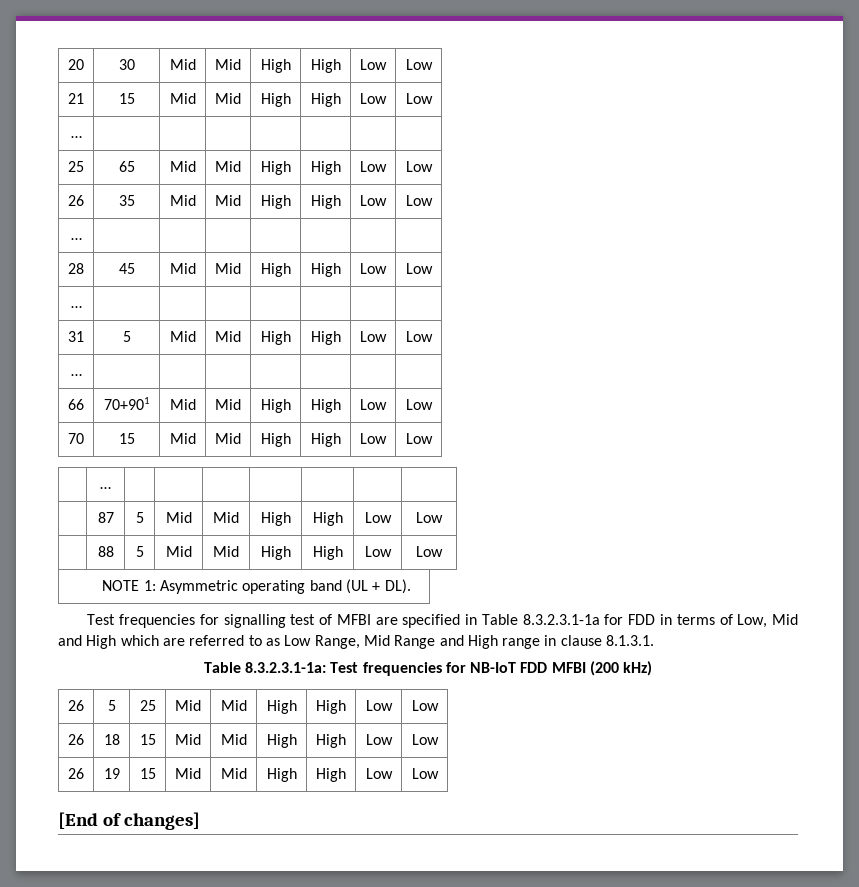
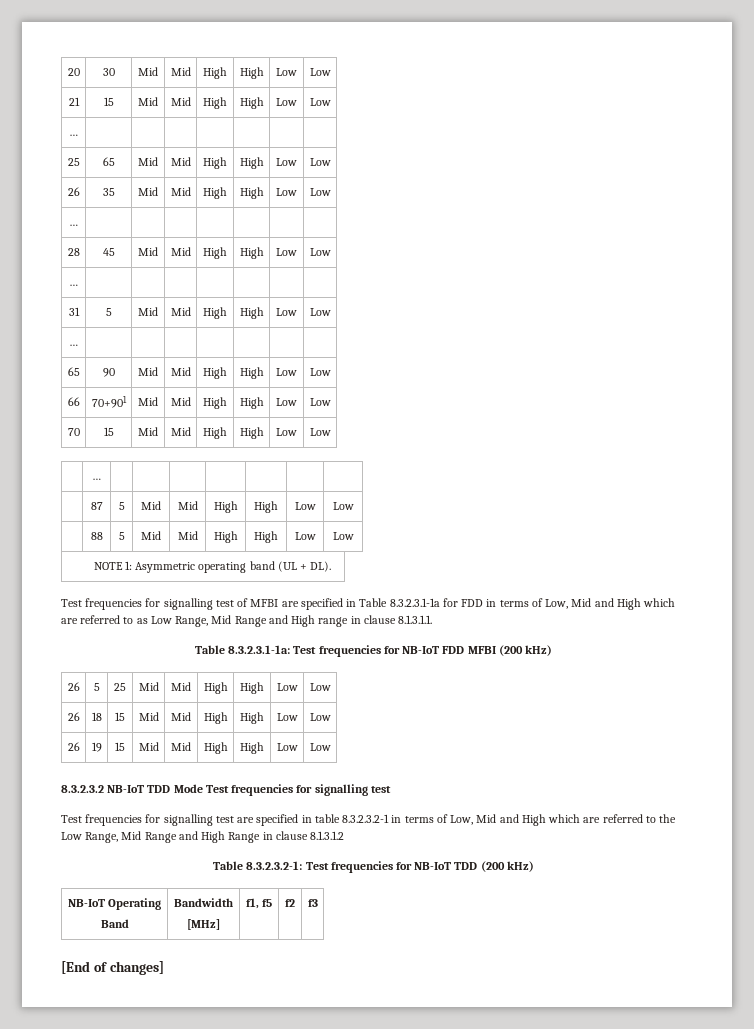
+ 65 | 90 | Mid | Mid | High | High | Low | Low
- Test frequencies for signalling test of MFBI are specified in Table 8.3.2.3.1-1a for FDD in terms of Low, Mid and High which are referred to as Low Range, Mid Range and High range in clause 8.1.3.1.
+ Test frequencies for signalling test of MFBI are specified in Table 8.3.2.3.1-1a for FDD in terms of Low, Mid and High which are referred to as Low Range, Mid Range and High range in clause 8.1.3.1.1.
+ 8.3.2.3.2 NB-IoT TDD Mode Test frequencies for signalling test
+ Test frequencies for signalling test are specified in table 8.3.2.3.2-1 in terms of Low, Mid and High which are referred to the Low Range, Mid Range and High Range in clause 8.1.3.1.2
+ Table 8.3.2.3.2-1: Test frequencies for NB-IoT TDD (200 kHz)
+ NB-IoT Operating
+ Band | Bandwidth
+ [MHz] | f1, f5 | f2 | f3

